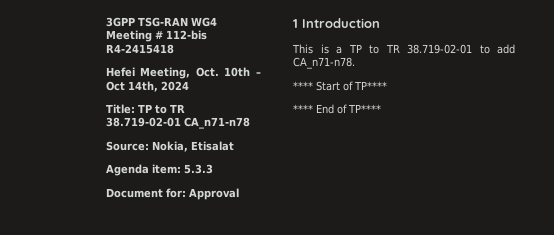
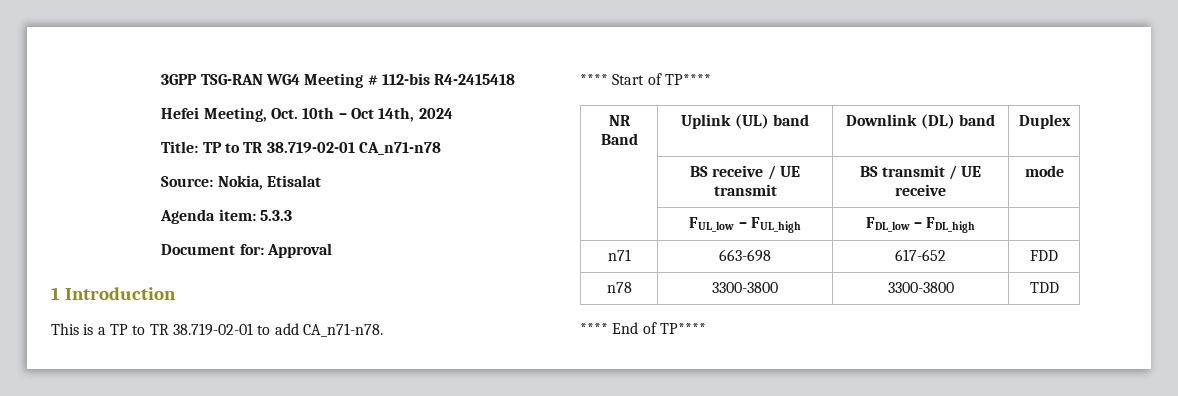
+ NR Band | Uplink (UL) band | Downlink (DL) band | Duplex
+ | BS receive / UE transmit | BS transmit / UE receive | mode
+ | FUL_low – FUL_high | FDL_low – FDL_high |
+ n71 | 663-698 | 617-652 | FDD
+ n78 | 3300-3800 | 3300-3800 | TDD

